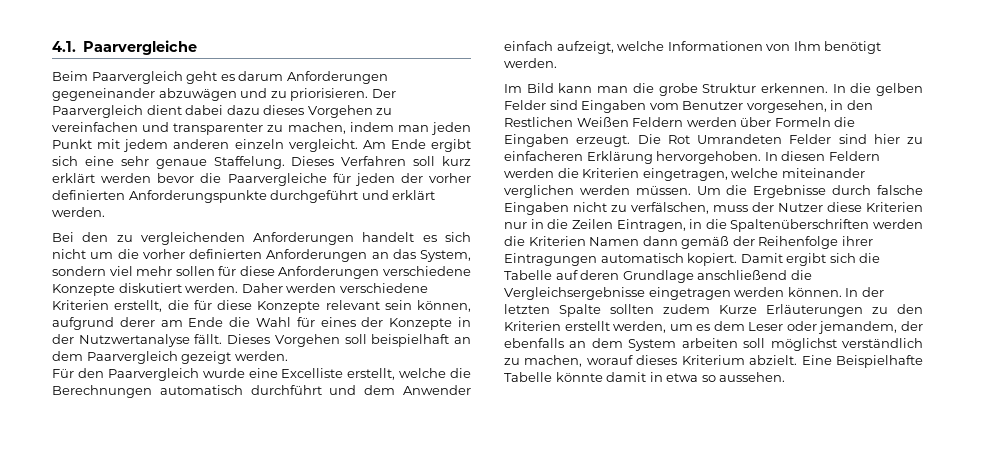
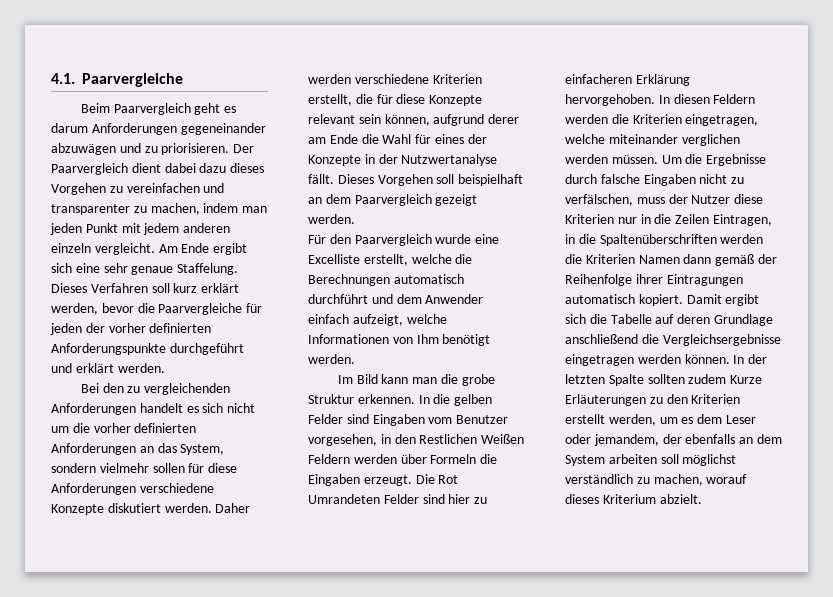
- Dieses Verfahren soll kurz erklärt werden bevor die Paarvergleiche für jeden der vorher definierten Anforderungspunkte durchgeführt und erklärt werden.
+ Dieses Verfahren soll kurz erklärt werden, bevor die Paarvergleiche für jeden der vorher definierten Anforderungspunkte durchgeführt und erklärt werden.
- Bei den zu vergleichenden Anforderungen handelt es sich nicht um die vorher definierten Anforderungen an das System, sondern viel mehr sollen für diese Anforderungen verschiedene Konzepte diskutiert werden.
+ Bei den zu vergleichenden Anforderungen handelt es sich nicht um die vorher definierten Anforderungen an das System, sondern vielmehr sollen für diese Anforderungen verschiedene Konzepte diskutiert werden.
- Eine Beispielhafte Tabelle könnte damit in etwa so aussehen.

